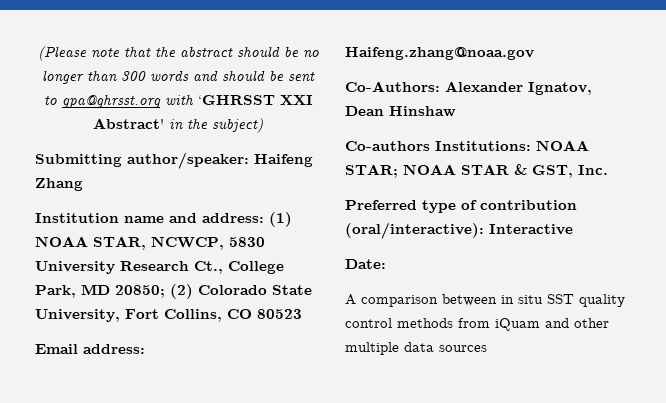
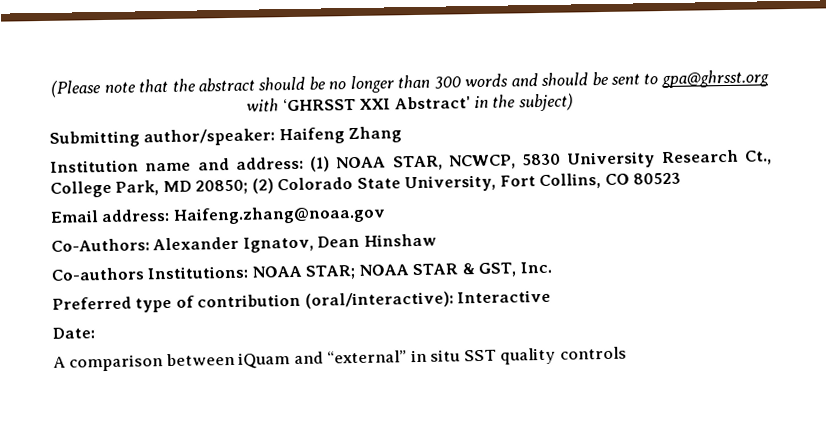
- A comparison between in situ SST quality control methods from iQuam and other multiple data sources
+ A comparison between iQuam and “external” in situ SST quality controls

